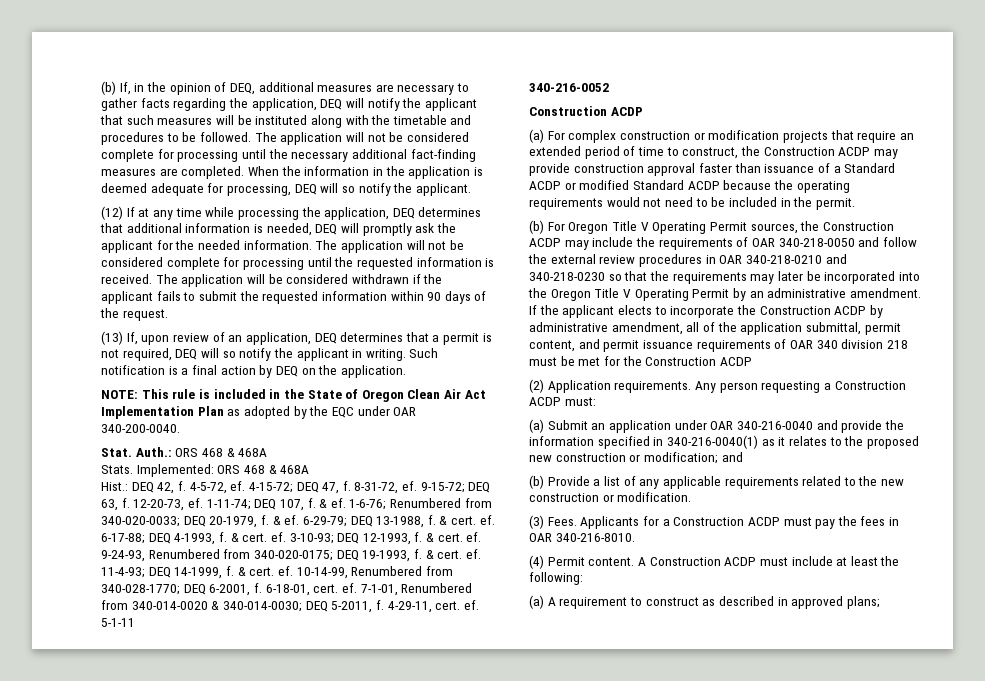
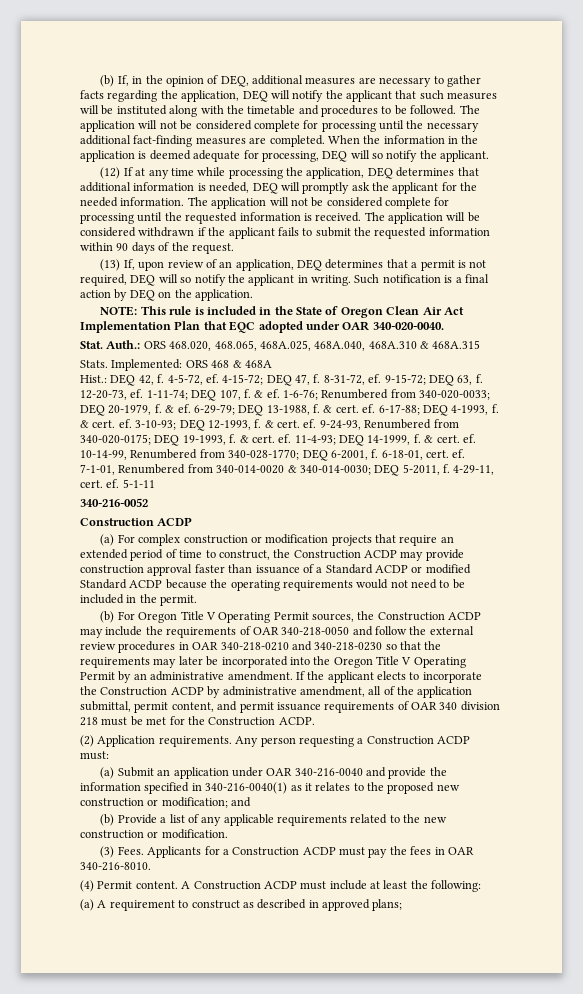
- NOTE: This rule is included in the State of Oregon Clean Air Act Implementation Plan as adopted by the EQC under OAR 340-200-0040.
+ NOTE: This rule is included in the State of Oregon Clean Air Act Implementation Plan that EQC adopted under OAR 340-020-0040.
- Auth.: ORS 468 & 468A
+ Auth.: ORS 468.020, 468.065, 468A.025, 468A.040, 468A.310 & 468A.315
- If the applicant elects to incorporate the Construction ACDP by administrative amendment, all of the application submittal, permit content, and permit issuance requirements of OAR 340 division 218 must be met for the Construction ACDP
+ If the applicant elects to incorporate the Construction ACDP by administrative amendment, all of the application submittal, permit content, and permit issuance requirements of OAR 340 division 218 must be met for the Construction ACDP.

